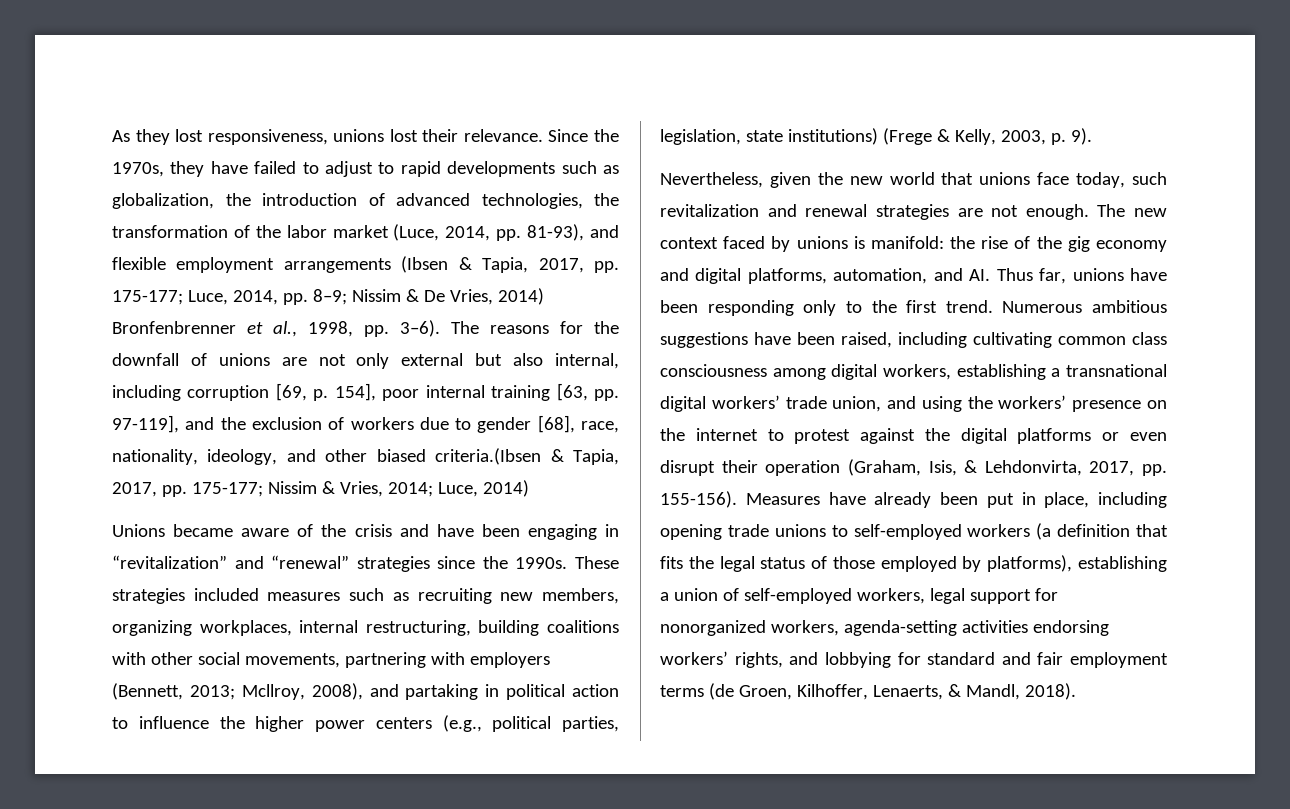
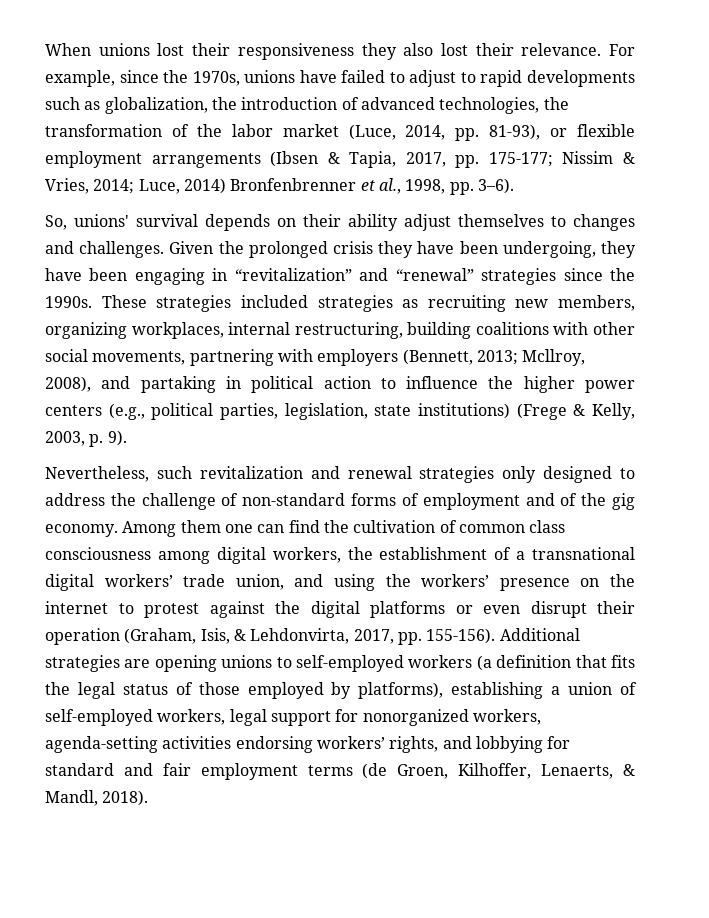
- As they lost responsiveness, unions lost their relevance. Since the 1970s, they have failed to adjust to rapid developments such as globalization, the introduction of advanced technologies, the transformation of the labor market (Luce, 2014, pp. 81-93), and flexible employment arrangements (Ibsen & Tapia, 2017, pp. 175-177; Luce, 2014, pp. 8–9; Nissim & De Vries, 2014) Bronfenbrenner et al., 1998, pp. 3–6). The reasons for the downfall of unions are not only external but also internal, including corruption [69, p. 154], poor internal training [63, pp. 97-119], and the exclusion of workers due to gender [68], race, nationality, ideology, and other biased criteria.(Ibsen & Tapia, 2017, pp. 175-177; Nissim & Vries, 2014; Luce, 2014)
- Unions became aware of the crisis and have been engaging in “revitalization” and “renewal” strategies since the 1990s.
+ When unions lost their responsiveness they also lost their relevance. For example, since the 1970s, unions have failed to adjust to rapid developments such as globalization, the introduction of advanced technologies, the transformation of the labor market (Luce, 2014, pp. 81-93), or flexible employment arrangements (Ibsen & Tapia, 2017, pp. 175-177; Nissim & Vries, 2014; Luce, 2014) Bronfenbrenner et al., 1998, pp. 3–6).
+ So, unions' survival depends on their ability adjust themselves to changes and challenges. Given the prolonged crisis they have been undergoing, they have been engaging in “revitalization” and “renewal” strategies since the 1990s.
- These strategies included measures such as recruiting new members, organizing workplaces, internal restructuring, building coalitions with other social movements, partnering with employers (Bennett, 2013; Mcllroy, 2008), and partaking in political action to influence the higher power centers (e.g., political parties, legislation, state institutions) (Frege & Kelly, 2003, p. 9).
+ These strategies included strategies as recruiting new members, organizing workplaces, internal restructuring, building coalitions with other social movements, partnering with employers (Bennett, 2013; Mcllroy, 2008), and partaking in political action to influence the higher power centers (e.g., political parties, legislation, state institutions) (Frege & Kelly, 2003, p. 9).
- Nevertheless, given the new world that unions face today, such revitalization and renewal strategies are not enough. The new context faced by unions is manifold: the rise of the gig economy and digital platforms, automation, and AI. Thus far, unions have been responding only to the first trend. Numerous ambitious suggestions have been raised, including cultivating common class consciousness among digital workers, establishing a transnational digital workers’ trade union, and using the workers’ presence on the internet to protest against the digital platforms or even disrupt their operation (Graham, Isis, & Lehdonvirta, 2017, pp. 155-156).
+ Nevertheless, such revitalization and renewal strategies only designed to address the challenge of non-standard forms of employment and of the gig economy. Among them one can find the cultivation of common class consciousness among digital workers, the establishment of a transnational digital workers’ trade union, and using the workers’ presence on the internet to protest against the digital platforms or even disrupt their operation (Graham, Isis, & Lehdonvirta, 2017, pp. 155-156).
- Measures have already been put in place, including opening trade unions to self-employed workers (a definition that fits the legal status of those employed by platforms), establishing a union of self-employed workers, legal support for nonorganized workers, agenda-setting activities endorsing workers’ rights, and lobbying for standard and fair employment terms (de Groen, Kilhoffer, Lenaerts, & Mandl, 2018).
+ Additional strategies are opening unions to self-employed workers (a definition that fits the legal status of those employed by platforms), establishing a union of self-employed workers, legal support for nonorganized workers, agenda-setting activities endorsing workers’ rights, and lobbying for standard and fair employment terms (de Groen, Kilhoffer, Lenaerts, & Mandl, 2018).

